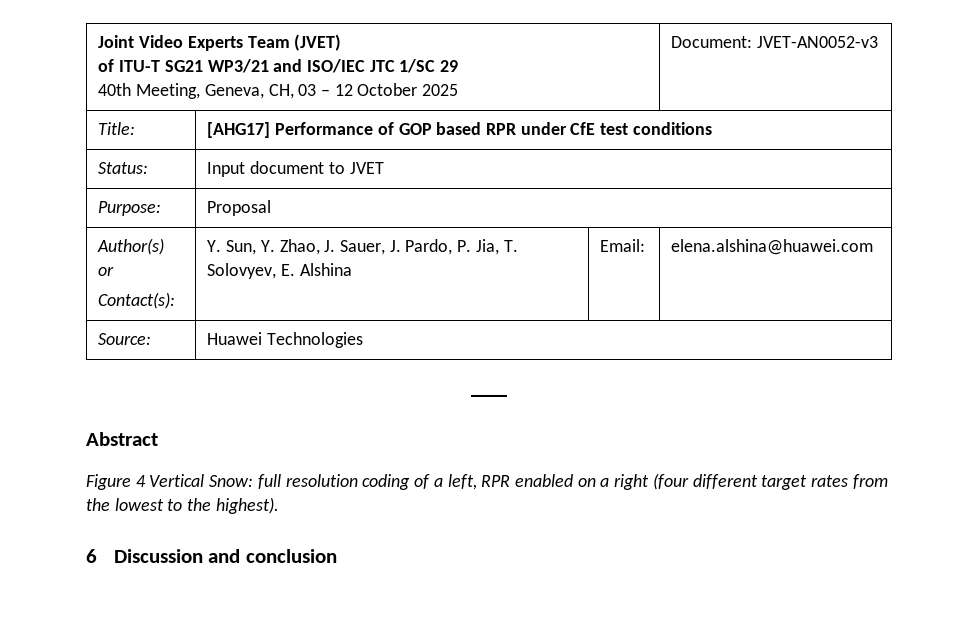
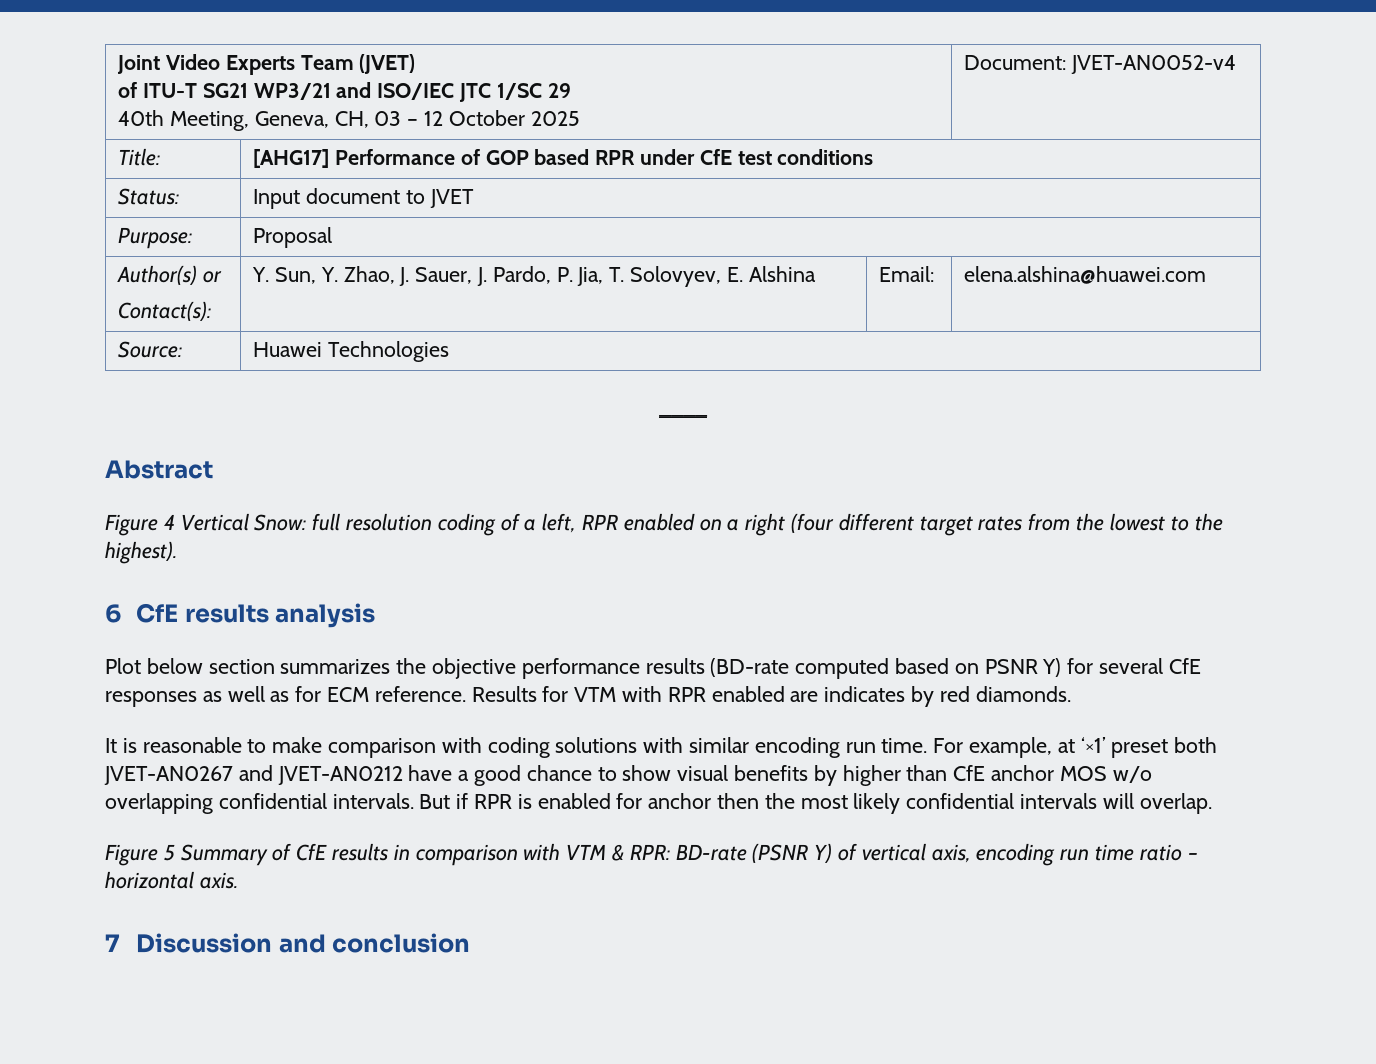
  Joint Video Experts Team (JVET)
  of ITU-T SG21 WP3/21 and ISO/IEC JTC 1/SC 29
- 40th Meeting, Geneva, CH, 03 – 12 October 2025 | Document: JVET-AN0052-v3
+ 40th Meeting, Geneva, CH, 03 – 12 October 2025 | Document: JVET-AN0052-v4
- 6 Discussion and conclusion
+ 6 CfE results analysis
+ Plot below section summarizes the objective performance results (BD-rate computed based on PSNR Y) for several CfE responses as well as for ECM reference. Results for VTM with RPR enabled are indicates by red diamonds.
+ It is reasonable to make comparison with coding solutions with similar encoding run time. For example, at ‘×1’ preset both JVET-AN0267 and JVET-AN0212 have a good chance to show visual benefits by higher than CfE anchor MOS w/o overlapping confidential intervals. But if RPR is enabled for anchor then the most likely confidential intervals will overlap.
+ Figure 5 Summary of CfE results in comparison with VTM & RPR: BD-rate (PSNR Y) of vertical axis, encoding run time ratio – horizontal axis.
+ 7 Discussion and conclusion

